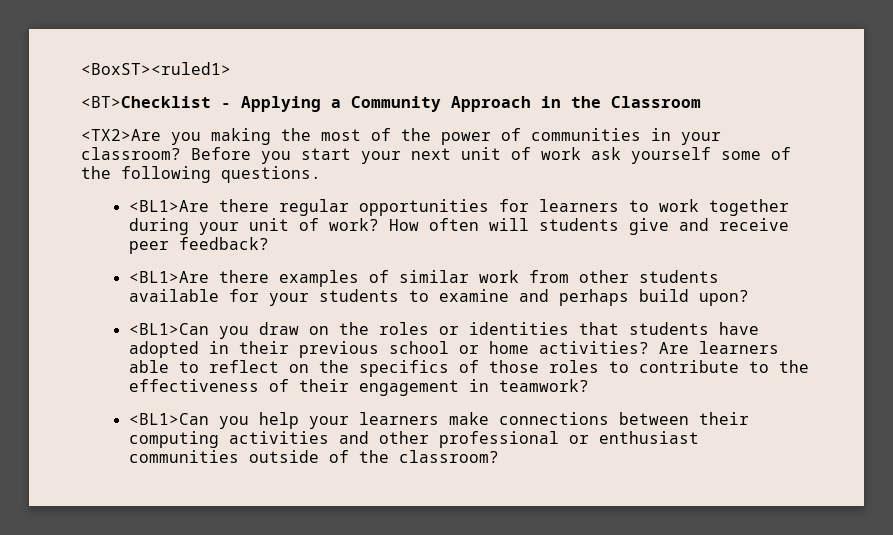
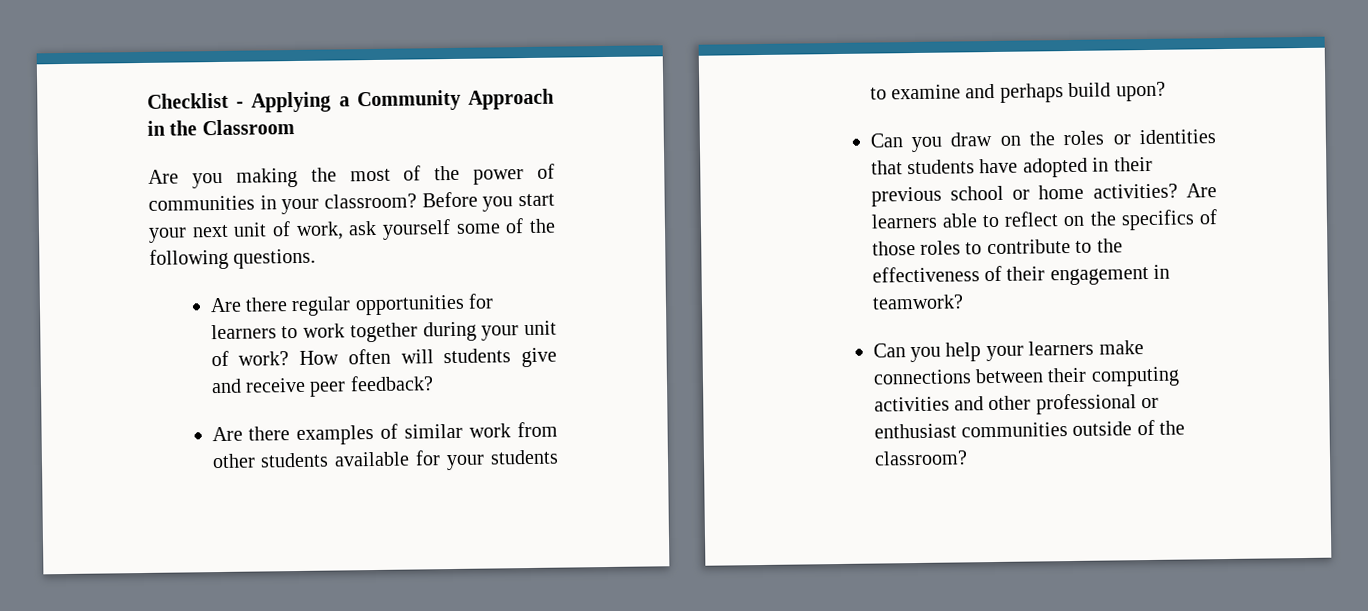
- <BoxST><ruled1>
- <BT>Checklist - Applying a Community Approach in the Classroom
+ Checklist - Applying a Community Approach in the Classroom
- <TX2>Are you making the most of the power of communities in your classroom?
+ Are you making the most of the power of communities in your classroom?
- Before you start your next unit of work ask yourself some of the following questions.
+ Before you start your next unit of work, ask yourself some of the following questions.
- <BL1>Are there regular opportunities for learners to work together during your unit of work?
+ Are there regular opportunities for learners to work together during your unit of work?
- <BL1>Are there examples of similar work from other students available for your students to examine and perhaps build upon?
+ Are there examples of similar work from other students available for your students to examine and perhaps build upon?
- <BL1>Can you draw on the roles or identities that students have adopted in their previous school or home activities?
+ Can you draw on the roles or identities that students have adopted in their previous school or home activities?
- <BL1>Can you help your learners make connections between their computing activities and other professional or enthusiast communities outside of the classroom?
+ Can you help your learners make connections between their computing activities and other professional or enthusiast communities outside of the classroom?

